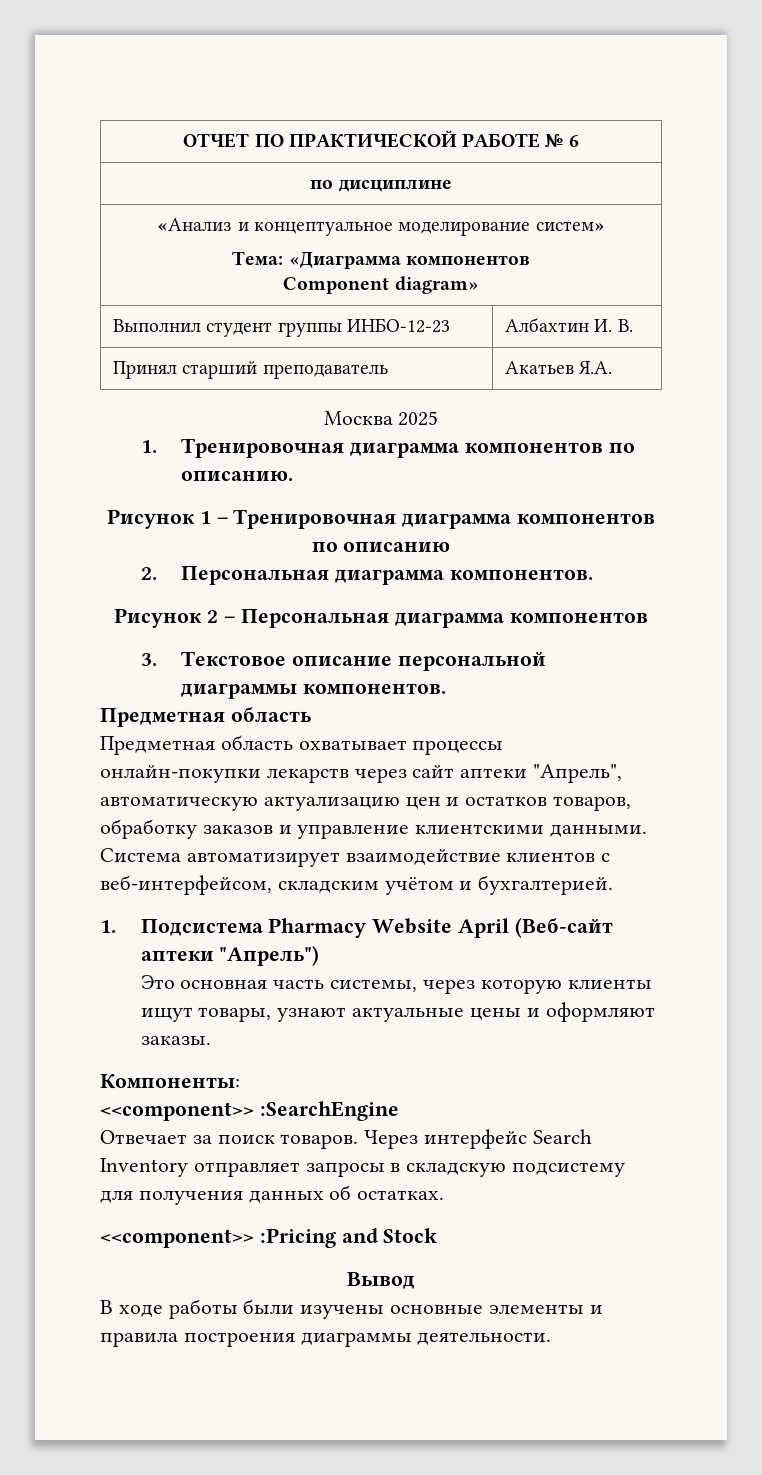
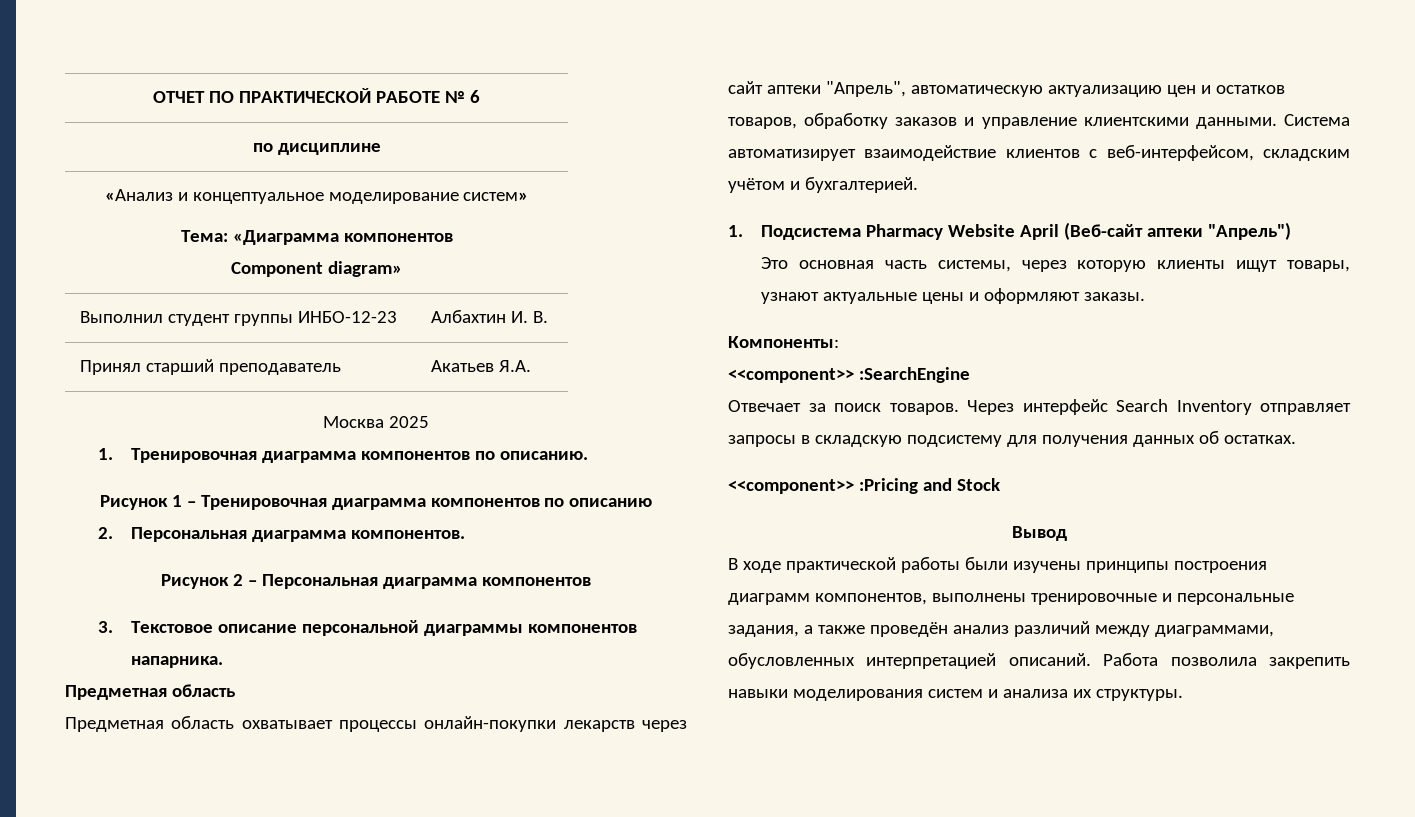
- 3. Текстовое описание персональной диаграммы компонентов.
+ 3. Текстовое описание персональной диаграммы компонентов напарника.
- В ходе работы были изучены основные элементы и правила построения диаграммы деятельности.
+ В ходе практической работы были изучены принципы построения диаграмм компонентов, выполнены тренировочные и персональные задания, а также проведён анализ различий между диаграммами, обусловленных интерпретацией описаний. Работа позволила закрепить навыки моделирования систем и анализа их структуры.

